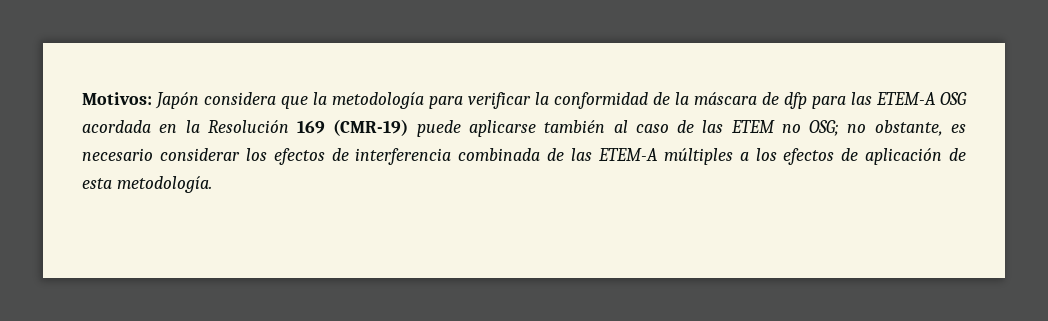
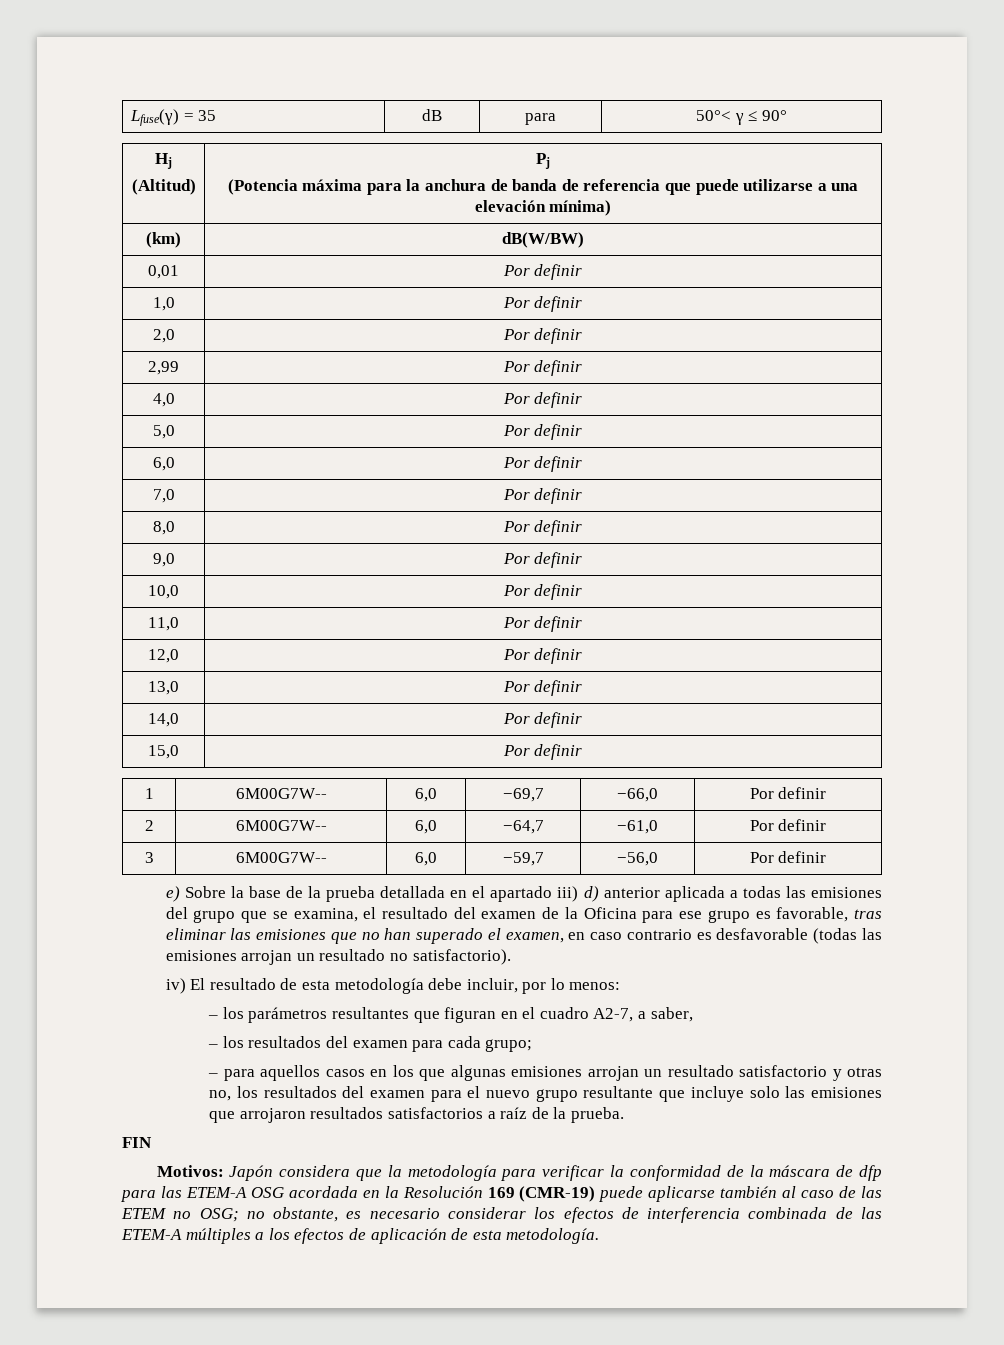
+ Lfuse(γ) = 35 | dB | para | 50°< γ ≤ 90°
+ Hj
+ (Altitud) | Pj
+ (Potencia máxima para la anchura de banda de referencia que puede utilizarse a una elevación mínima)
+ (km) | dB(W/BW)
+ 0,01 | Por definir
+ 1,0 | Por definir
+ 2,0 | Por definir
+ 2,99 | Por definir
+ 4,0 | Por definir
+ 5,0 | Por definir
+ 6,0 | Por definir
+ 7,0 | Por definir
+ 8,0 | Por definir
+ 9,0 | Por definir
+ 10,0 | Por definir
+ 11,0 | Por definir
+ 12,0 | Por definir
+ 13,0 | Por definir
+ 14,0 | Por definir
+ 15,0 | Por definir
+ 1 | 6M00G7W-- | 6,0 | −69,7 | −66,0 | Por definir
+ 2 | 6M00G7W-- | 6,0 | −64,7 | −61,0 | Por definir
+ 3 | 6M00G7W-- | 6,0 | −59,7 | −56,0 | Por definir
+ e) Sobre la base de la prueba detallada en el apartado iii) d) anterior aplicada a todas las emisiones del grupo que se examina, el resultado del examen de la Oficina para ese grupo es favorable, tras eliminar las emisiones que no han superado el examen, en caso contrario es desfavorable (todas las emisiones arrojan un resultado no satisfactorio).
+ iv) El resultado de esta metodología debe incluir, por lo menos:
+ – los parámetros resultantes que figuran en el cuadro A2-7, a saber,
+ – los resultados del examen para cada grupo;
+ – para aquellos casos en los que algunas emisiones arrojan un resultado satisfactorio y otras no, los resultados del examen para el nuevo grupo resultante que incluye solo las emisiones que arrojaron resultados satisfactorios a raíz de la prueba.
+ FIN

